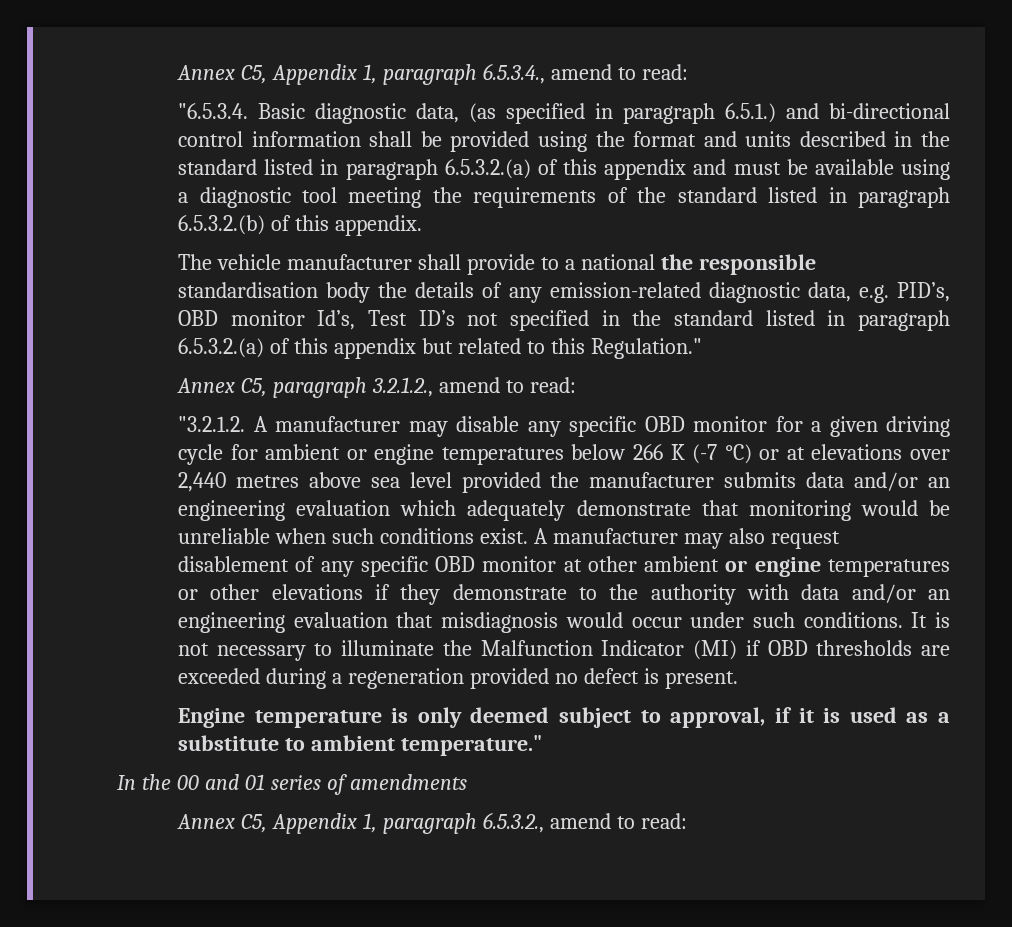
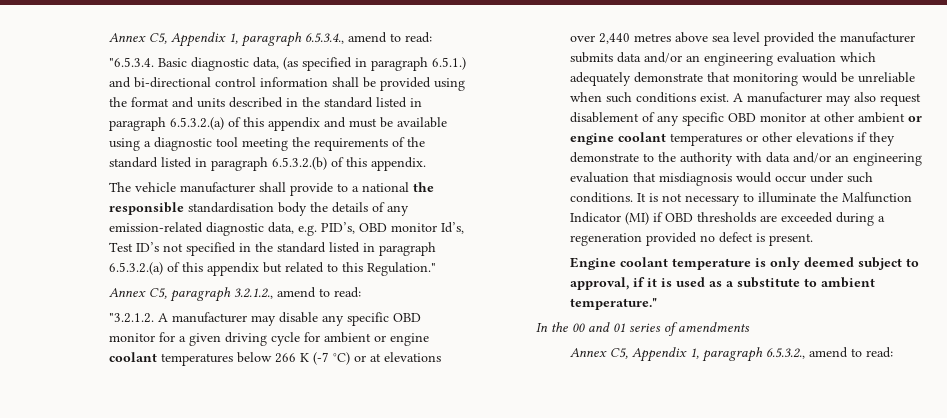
- "3.2.1.2. A manufacturer may disable any specific OBD monitor for a given driving cycle for ambient or engine temperatures below 266 K (-7 °C) or at elevations over 2,440 metres above sea level provided the manufacturer submits data and/or an engineering evaluation which adequately demonstrate that monitoring would be unreliable when such conditions exist.
+ "3.2.1.2. A manufacturer may disable any specific OBD monitor for a given driving cycle for ambient or engine coolant temperatures below 266 K (-7 °C) or at elevations over 2,440 metres above sea level provided the manufacturer submits data and/or an engineering evaluation which adequately demonstrate that monitoring would be unreliable when such conditions exist.
- A manufacturer may also request disablement of any specific OBD monitor at other ambient or engine temperatures or other elevations if they demonstrate to the authority with data and/or an engineering evaluation that misdiagnosis would occur under such conditions.
+ A manufacturer may also request disablement of any specific OBD monitor at other ambient or engine coolant temperatures or other elevations if they demonstrate to the authority with data and/or an engineering evaluation that misdiagnosis would occur under such conditions.
- Engine temperature is only deemed subject to approval, if it is used as a substitute to ambient temperature."
+ Engine coolant temperature is only deemed subject to approval, if it is used as a substitute to ambient temperature."

